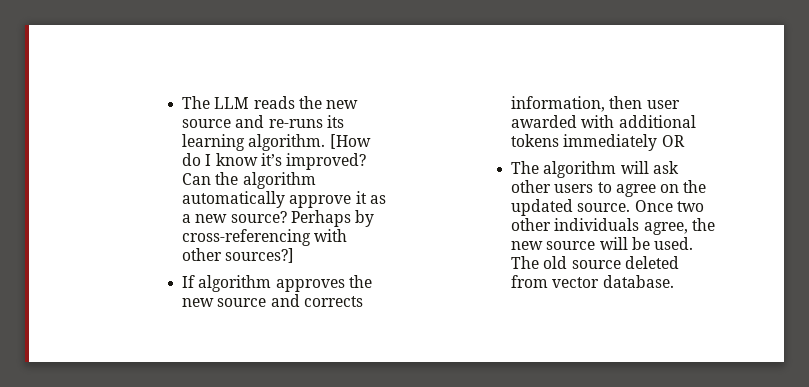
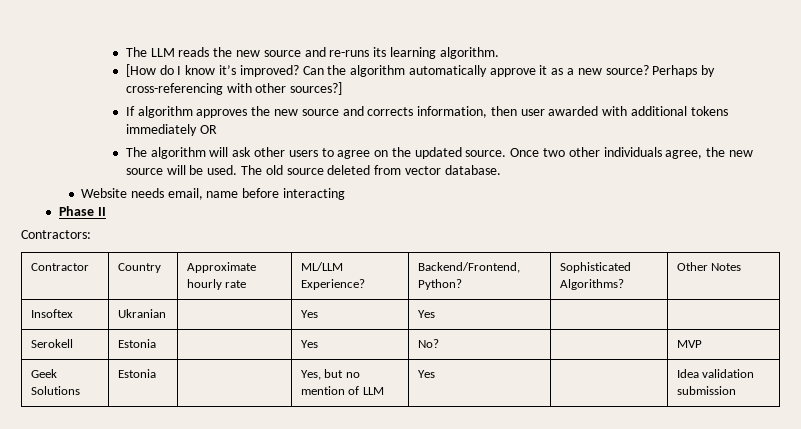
- The LLM reads the new source and re-runs its learning algorithm. [How do I know it’s improved?
+ The LLM reads the new source and re-runs its learning algorithm.
+ [How do I know it’s improved?
+ Website needs email, name before interacting
+ Phase II
+ Contractors:
+ Contractor | Country | Approximate hourly rate | ML/LLM Experience? | Backend/Frontend, Python? | Sophisticated Algorithms? | Other Notes
+ Insoftex | Ukranian | | Yes | Yes | |
+ Serokell | Estonia | | Yes | No? | | MVP
+ Geek Solutions | Estonia | | Yes, but no mention of LLM | Yes | | Idea validation submission

